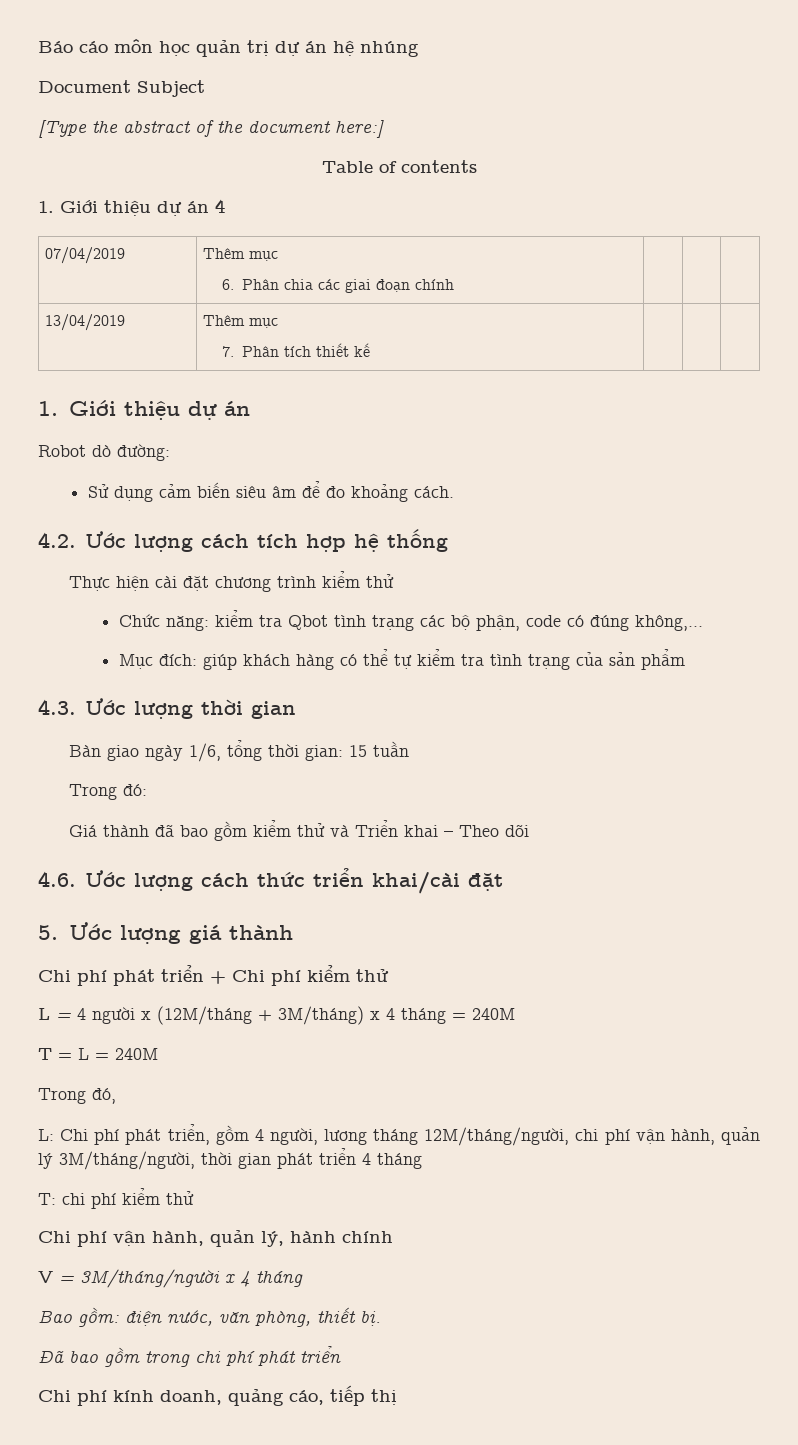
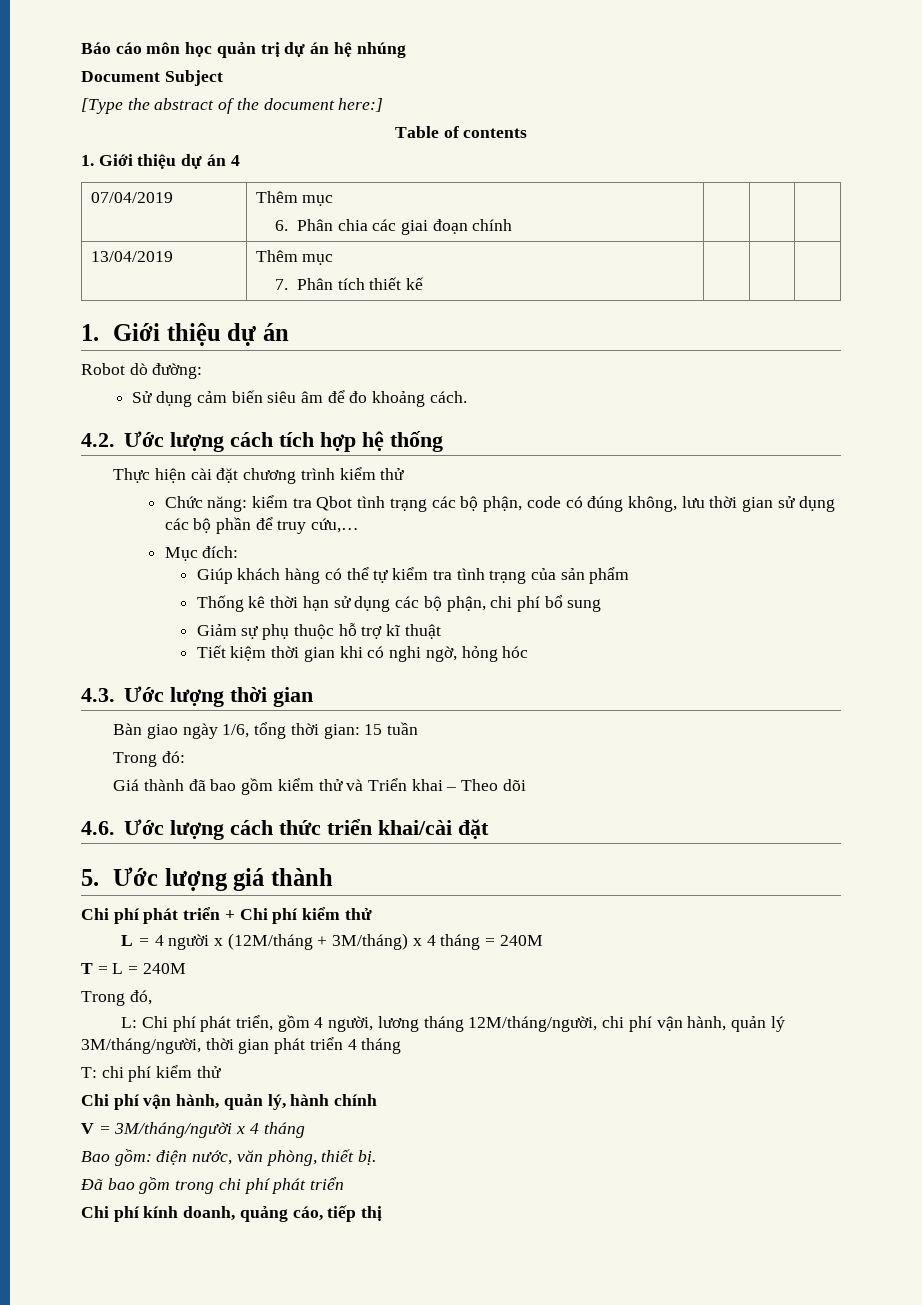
- Chức năng: kiểm tra Qbot tình trạng các bộ phận, code có đúng không,…
+ Chức năng: kiểm tra Qbot tình trạng các bộ phận, code có đúng không, lưu thời gian sử dụng các bộ phần để truy cứu,…
- Mục đích: giúp khách hàng có thể tự kiểm tra tình trạng của sản phẩm
+ Mục đích:
+ Giúp khách hàng có thể tự kiểm tra tình trạng của sản phẩm
+ Thống kê thời hạn sử dụng các bộ phận, chi phí bổ sung
+ Giảm sự phụ thuộc hỗ trợ kĩ thuật
+ Tiết kiệm thời gian khi có nghi ngờ, hỏng hóc

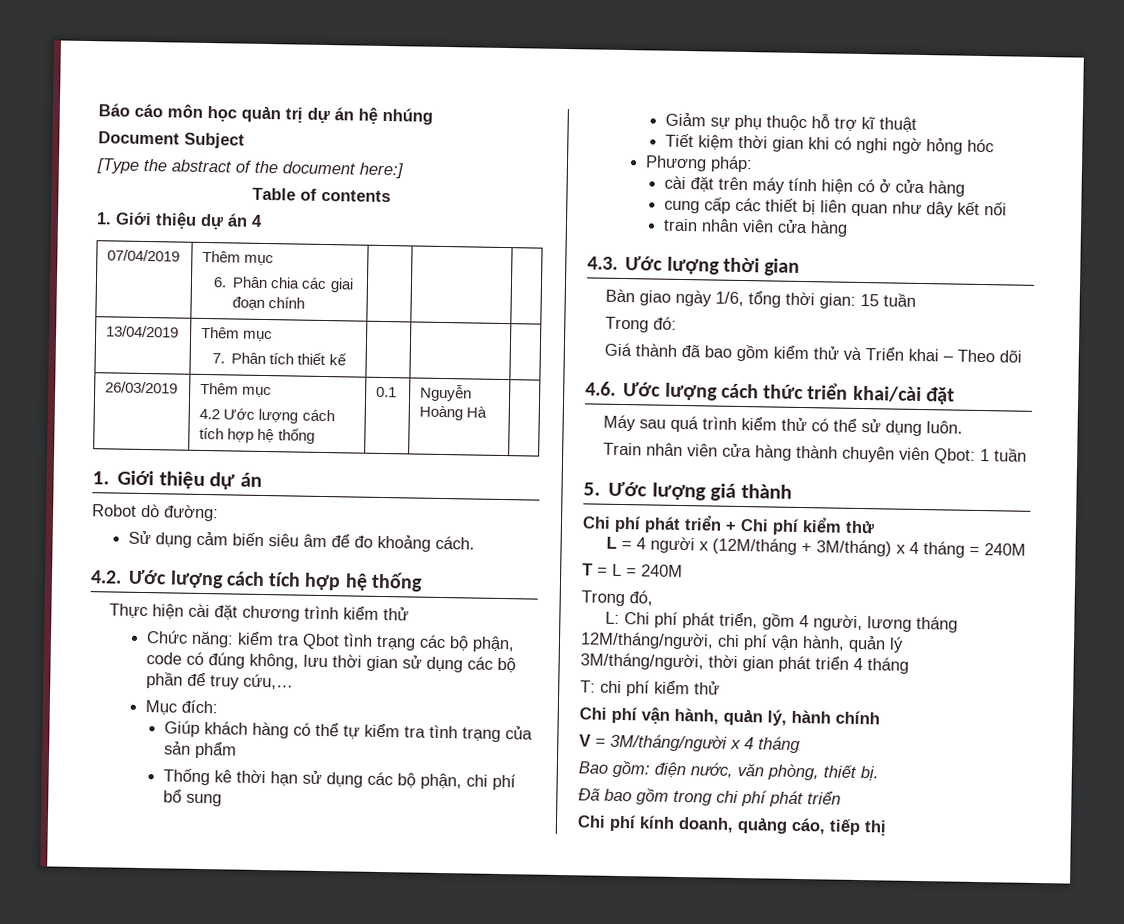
+ 26/03/2019 | Thêm mục
+ 4.2 Ước lượng cách tích hợp hệ thống | 0.1 | Nguyễn Hoàng Hà |
- Tiết kiệm thời gian khi có nghi ngờ, hỏng hóc
+ Tiết kiệm thời gian khi có nghi ngờ hỏng hóc
+ Phương pháp:
+ cài đặt trên máy tính hiện có ở cửa hàng
+ cung cấp các thiết bị liên quan như dây kết nối
+ train nhân viên cửa hàng
+ Máy sau quá trình kiểm thử có thể sử dụng luôn.
+ Train nhân viên cửa hàng thành chuyên viên Qbot: 1 tuần

